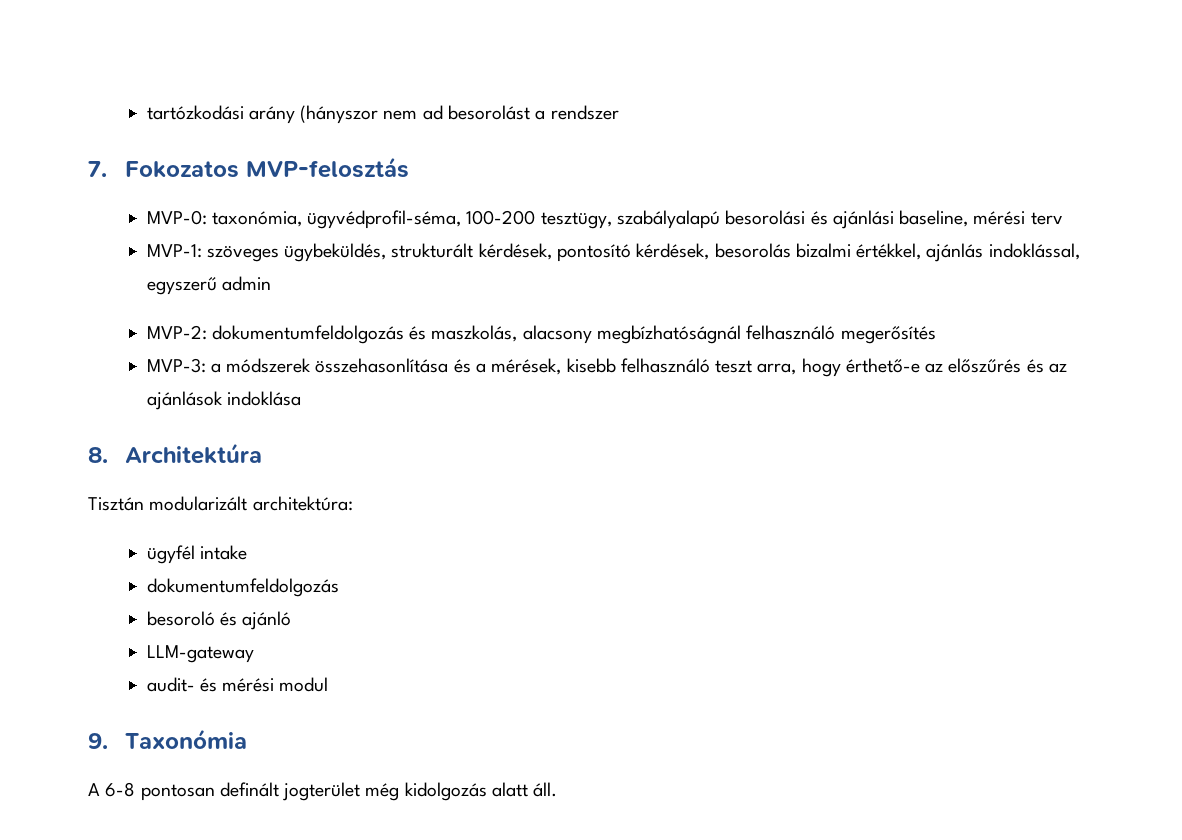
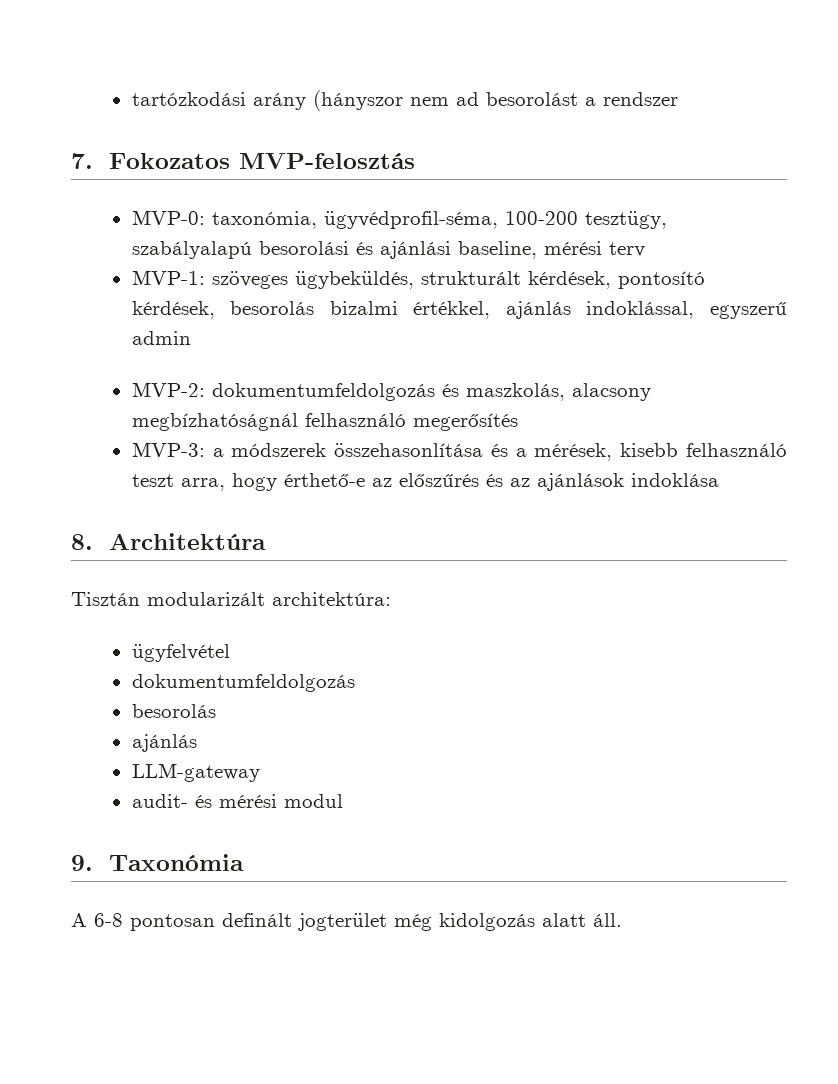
- ügyfél intake
+ ügyfelvétel
  dokumentumfeldolgozás
- besoroló és ajánló
+ besorolás
+ ajánlás

